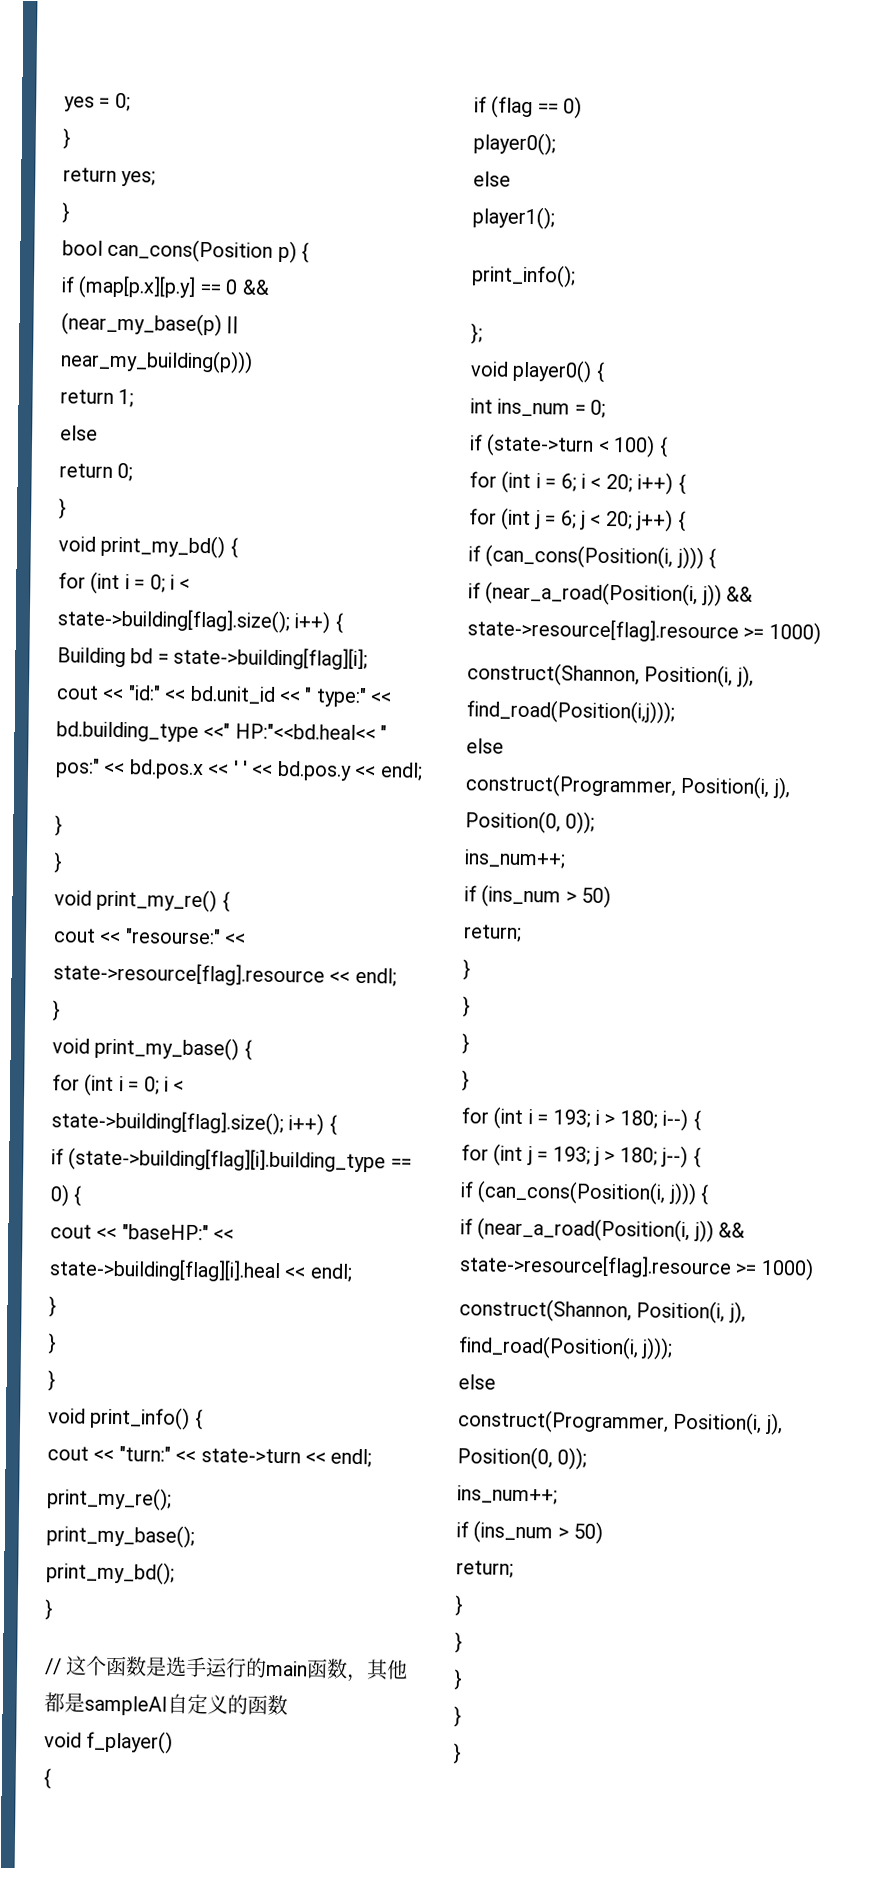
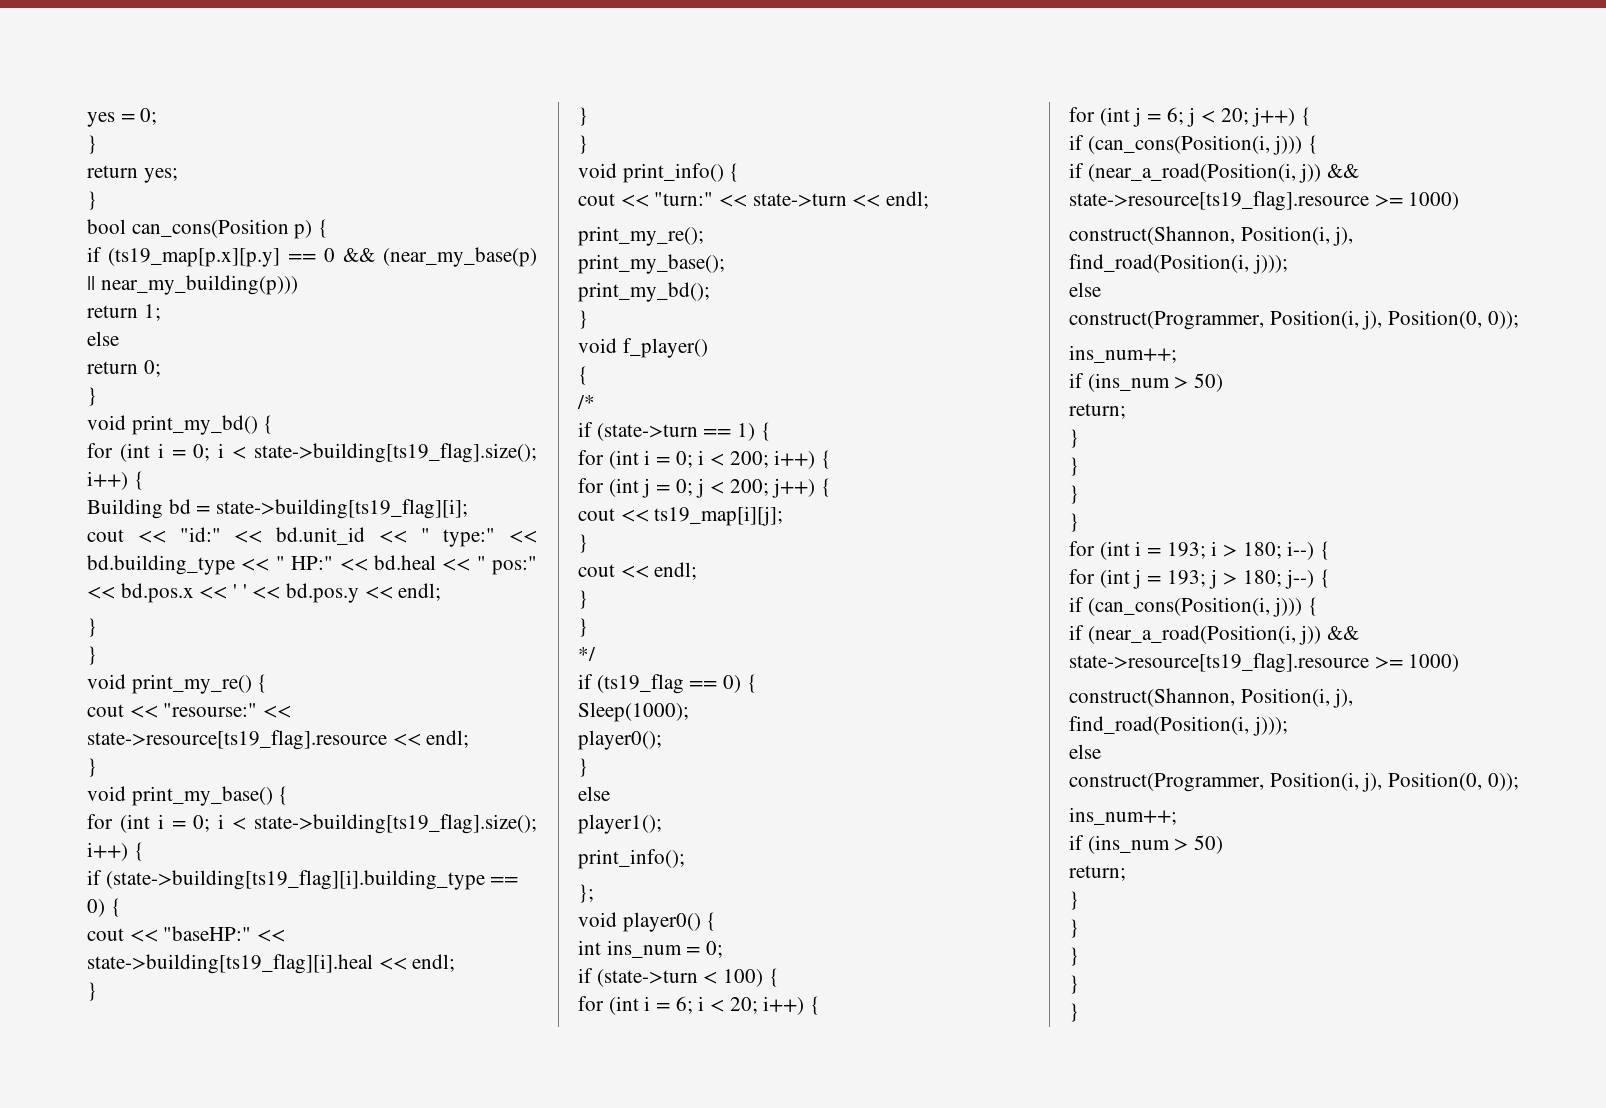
- if (map[p.x][p.y] == 0 && (near_my_base(p) || near_my_building(p)))
+ if (ts19_map[p.x][p.y] == 0 && (near_my_base(p) || near_my_building(p)))
  void print_my_bd() {
- for (int i = 0; i < state->building[flag].size(); i++) {
+ for (int i = 0; i < state->building[ts19_flag].size(); i++) {
- Building bd = state->building[flag][i];
+ Building bd = state->building[ts19_flag][i];
- cout << "id:" << bd.unit_id << " type:" << bd.building_type <<" HP:"<<bd.heal<< " pos:" << bd.pos.x << ' ' << bd.pos.y << endl;
+ cout << "id:" << bd.unit_id << " type:" << bd.building_type << " HP:" << bd.heal << " pos:" << bd.pos.x << ' ' << bd.pos.y << endl;
- cout << "resourse:" << state->resource[flag].resource << endl;
+ cout << "resourse:" << state->resource[ts19_flag].resource << endl;
  void print_my_base() {
- for (int i = 0; i < state->building[flag].size(); i++) {
+ for (int i = 0; i < state->building[ts19_flag].size(); i++) {
- if (state->building[flag][i].building_type == 0) {
+ if (state->building[ts19_flag][i].building_type == 0) {
- cout << "baseHP:" << state->building[flag][i].heal << endl;
+ cout << "baseHP:" << state->building[ts19_flag][i].heal << endl;
- // 这个函数是选手运行的main函数，其他都是sampleAI自定义的函数
- if (flag == 0)
+ /*
+ if (state->turn == 1) {
+ for (int i = 0; i < 200; i++) {
+ for (int j = 0; j < 200; j++) {
+ cout << ts19_map[i][j];
+ }
+ cout << endl;
+ }
+ }
+ */
+ if (ts19_flag == 0) {
+ Sleep(1000);
  player0();
+ }
  for (int j = 6; j < 20; j++) {
  if (can_cons(Position(i, j))) {
- if (near_a_road(Position(i, j)) && state->resource[flag].resource >= 1000)
- construct(Shannon, Position(i, j), find_road(Position(i,j)));
+ if (near_a_road(Position(i, j)) && state->resource[ts19_flag].resource >= 1000)
+ construct(Shannon, Position(i, j), find_road(Position(i, j)));
  for (int j = 193; j > 180; j--) {
  if (can_cons(Position(i, j))) {
- if (near_a_road(Position(i, j)) && state->resource[flag].resource >= 1000)
+ if (near_a_road(Position(i, j)) && state->resource[ts19_flag].resource >= 1000)

